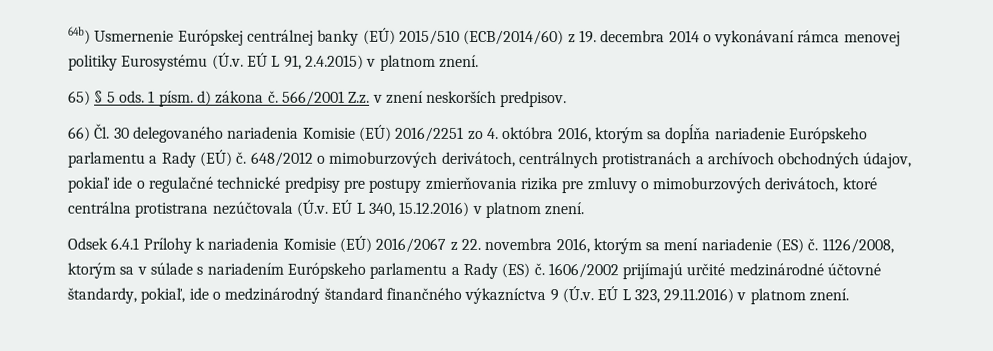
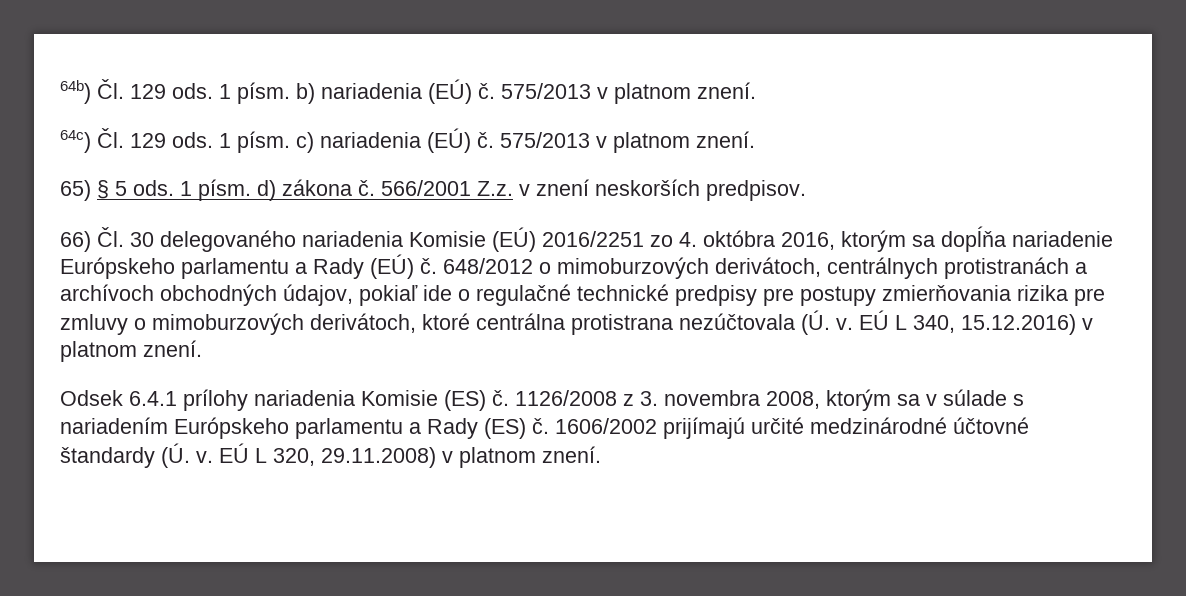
- 64b) Usmernenie Európskej centrálnej banky (EÚ) 2015/510 (ECB/2014/60) z 19. decembra 2014 o vykonávaní rámca menovej politiky Eurosystému (Ú.v. EÚ L 91, 2.4.2015) v platnom znení.
+ 64b) Čl. 129 ods. 1 písm. b) nariadenia (EÚ) č. 575/2013 v platnom znení.
+ 64c) Čl. 129 ods. 1 písm. c) nariadenia (EÚ) č. 575/2013 v platnom znení.
- 648/2012 o mimoburzových derivátoch, centrálnych protistranách a archívoch obchodných údajov, pokiaľ ide o regulačné technické predpisy pre postupy zmierňovania rizika pre zmluvy o mimoburzových derivátoch, ktoré centrálna protistrana nezúčtovala (Ú.v. EÚ L 340, 15.12.2016) v platnom znení.
+ 648/2012 o mimoburzových derivátoch, centrálnych protistranách a archívoch obchodných údajov, pokiaľ ide o regulačné technické predpisy pre postupy zmierňovania rizika pre zmluvy o mimoburzových derivátoch, ktoré centrálna protistrana nezúčtovala (Ú. v. EÚ L 340, 15.12.2016) v platnom znení.
- Odsek 6.4.1 Prílohy k nariadenia Komisie (EÚ) 2016/2067 z 22. novembra 2016, ktorým sa mení nariadenie (ES) č. 1126/2008, ktorým sa v súlade s nariadením Európskeho parlamentu a Rady (ES) č.
+ Odsek 6.4.1 prílohy nariadenia Komisie (ES) č. 1126/2008 z 3. novembra 2008, ktorým sa v súlade s nariadením Európskeho parlamentu a Rady (ES) č.
- 1606/2002 prijímajú určité medzinárodné účtovné štandardy, pokiaľ, ide o medzinárodný štandard finančného výkazníctva 9 (Ú.v. EÚ L 323, 29.11.2016) v platnom znení.
+ 1606/2002 prijímajú určité medzinárodné účtovné štandardy (Ú. v. EÚ L 320, 29.11.2008) v platnom znení.

